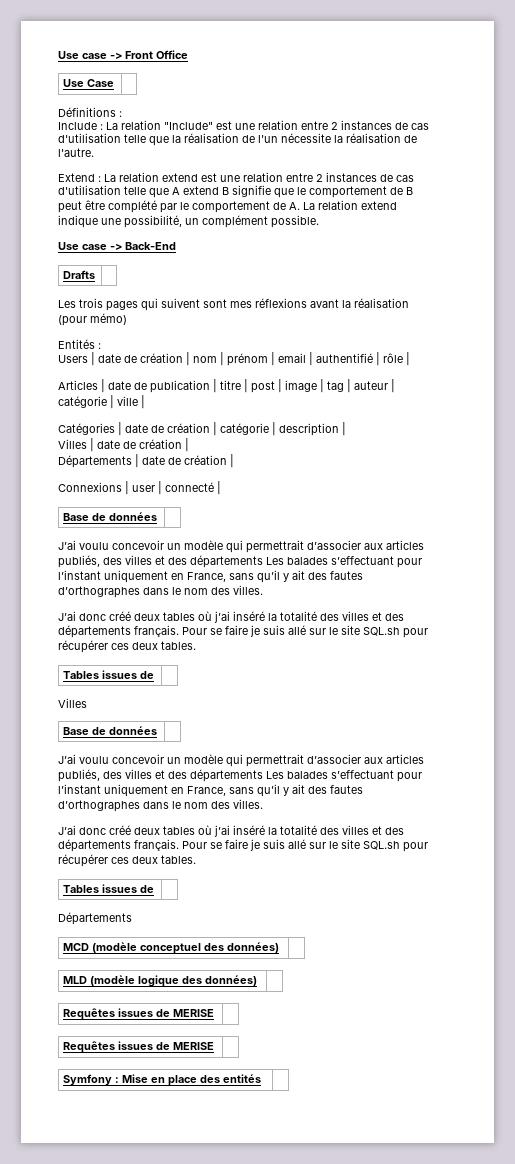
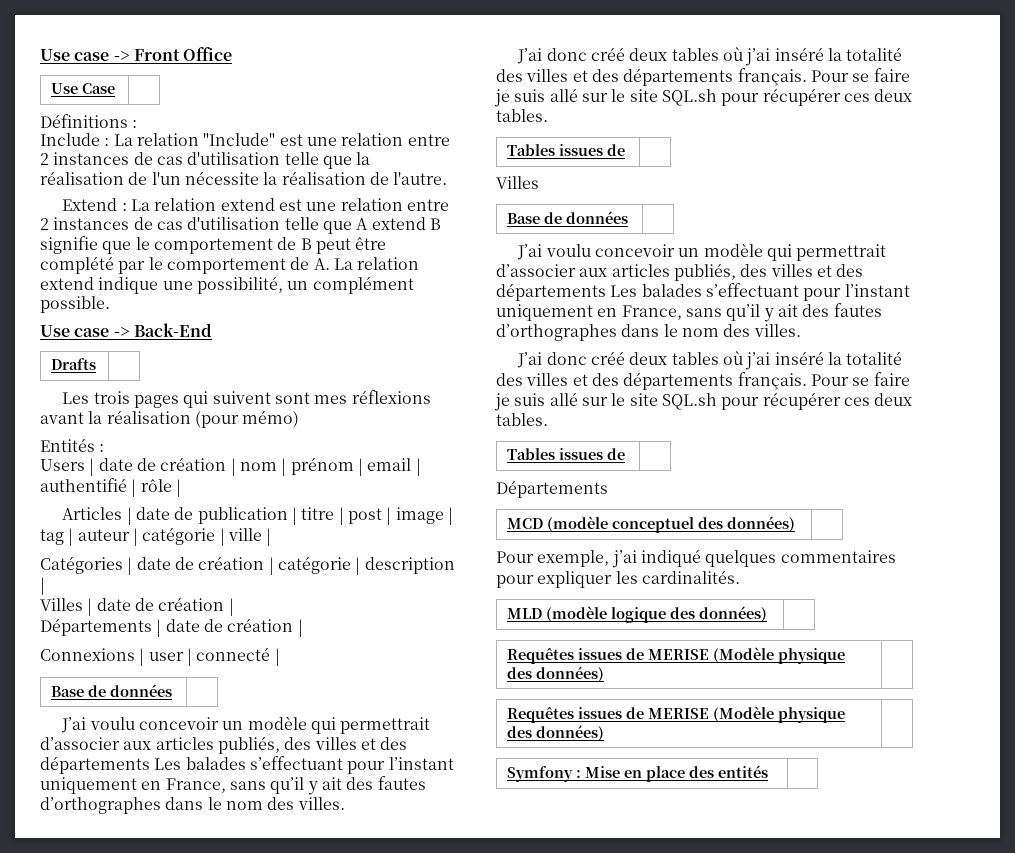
+ Pour exemple, j’ai indiqué quelques commentaires pour expliquer les cardinalités.
  MLD (modèle logique des données) |
- Requêtes issues de MERISE |
- Requêtes issues de MERISE |
+ Requêtes issues de MERISE (Modèle physique des données) |
+ Requêtes issues de MERISE (Modèle physique des données) |

